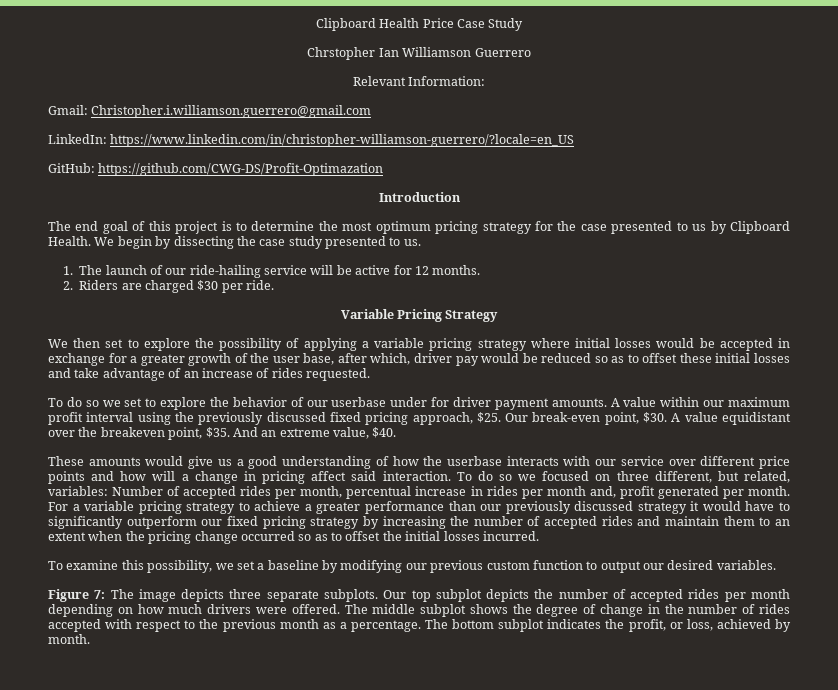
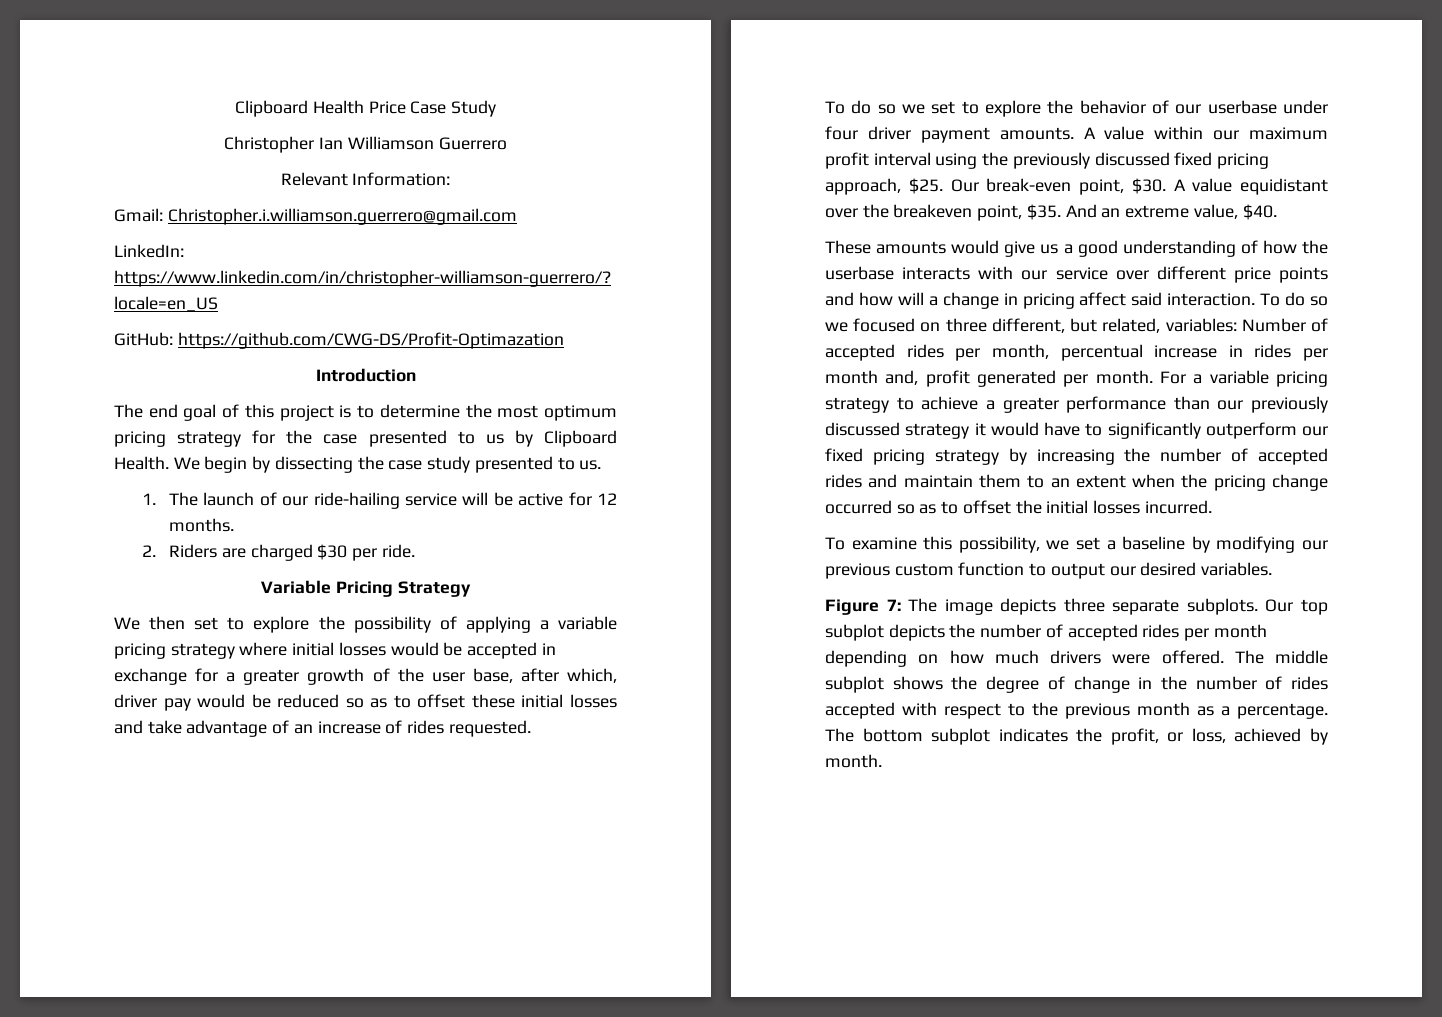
- Chrstopher Ian Williamson Guerrero
+ Christopher Ian Williamson Guerrero
- To do so we set to explore the behavior of our userbase under for driver payment amounts.
+ To do so we set to explore the behavior of our userbase under four driver payment amounts.

